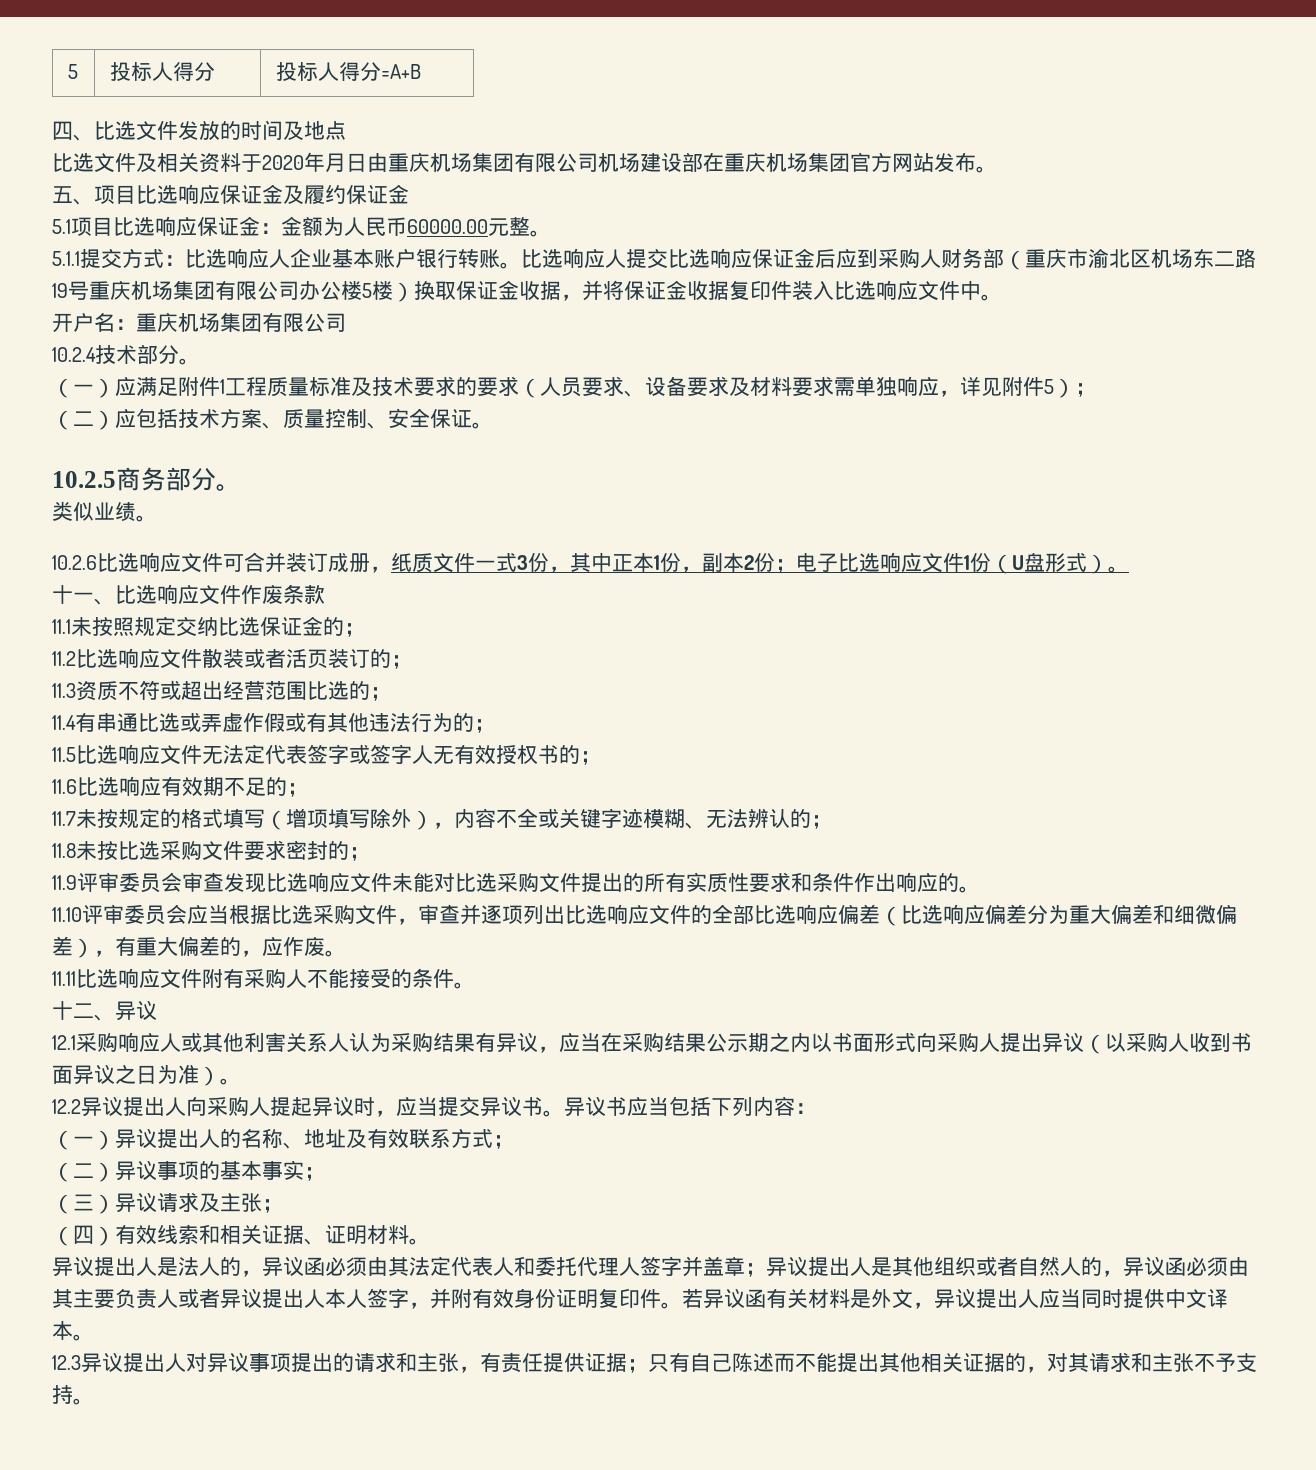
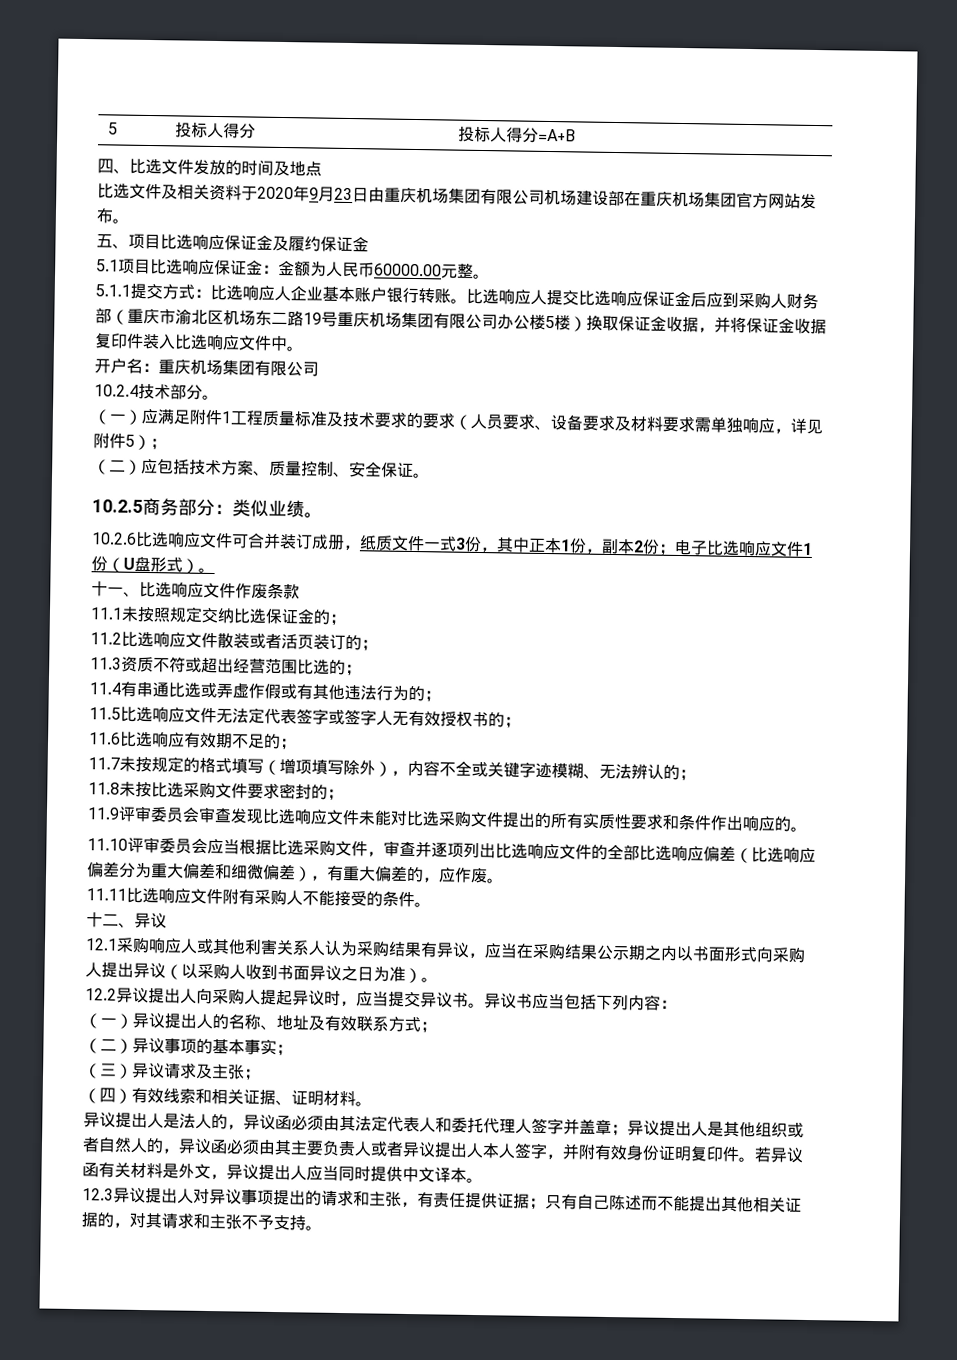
- 比选文件及相关资料于2020年月日由重庆机场集团有限公司机场建设部在重庆机场集团官方网站发布。
+ 比选文件及相关资料于2020年9月23日由重庆机场集团有限公司机场建设部在重庆机场集团官方网站发布。
- 10.2.5商务部分。
- 类似业绩。
+ 10.2.5商务部分：类似业绩。

